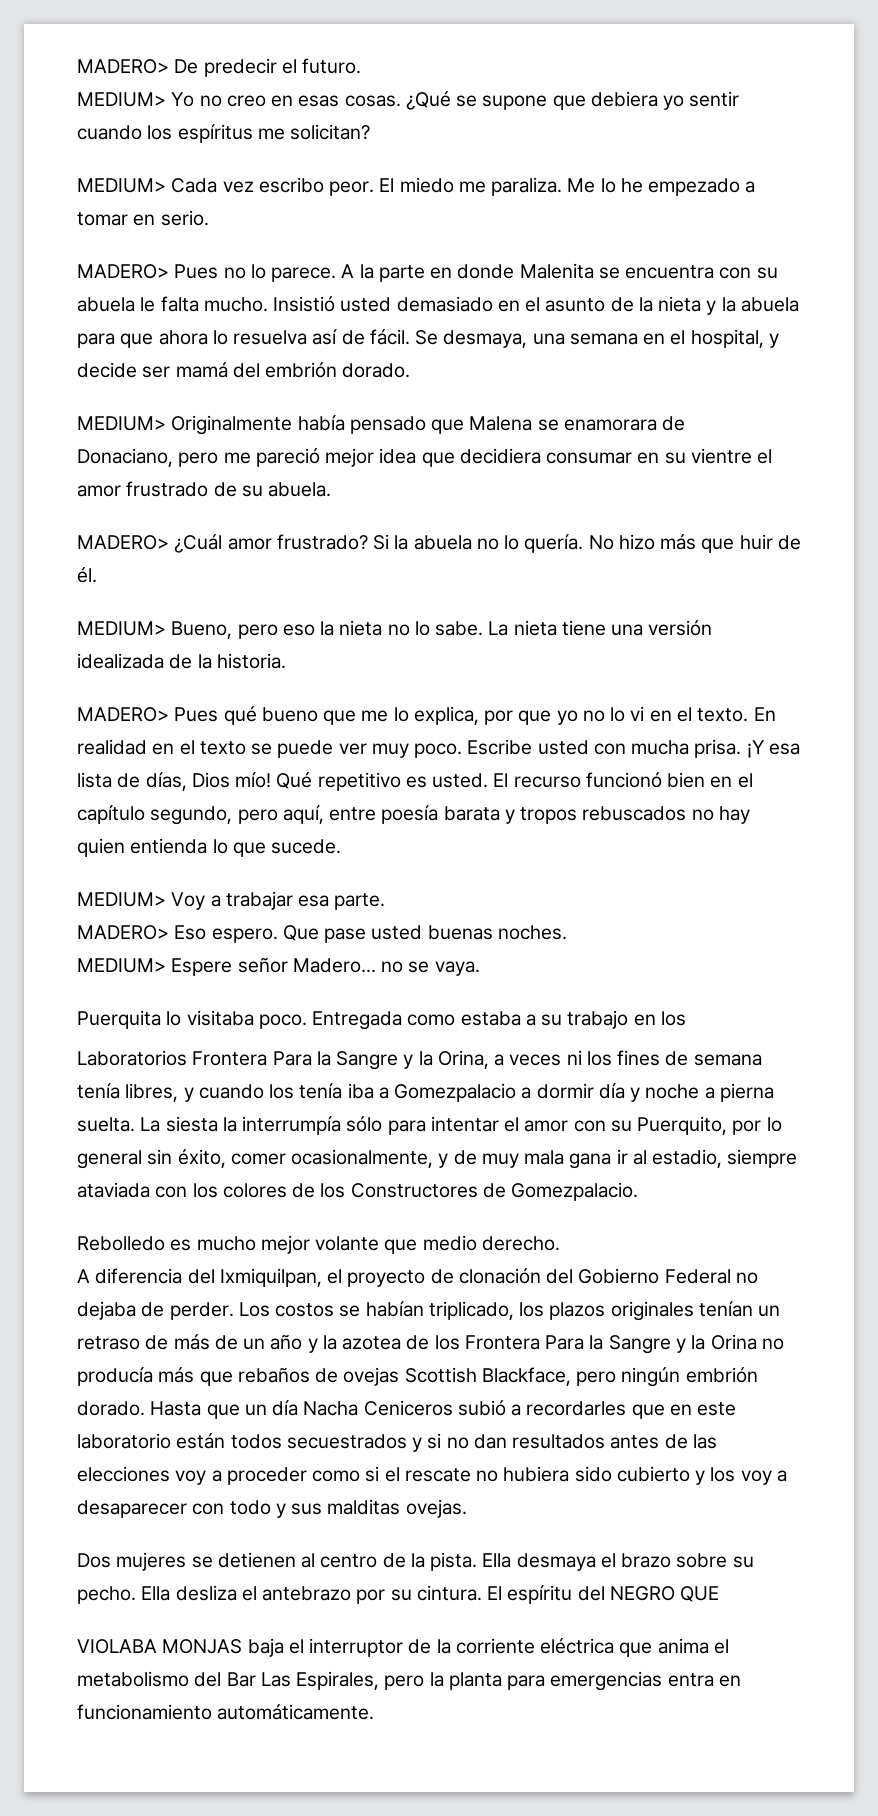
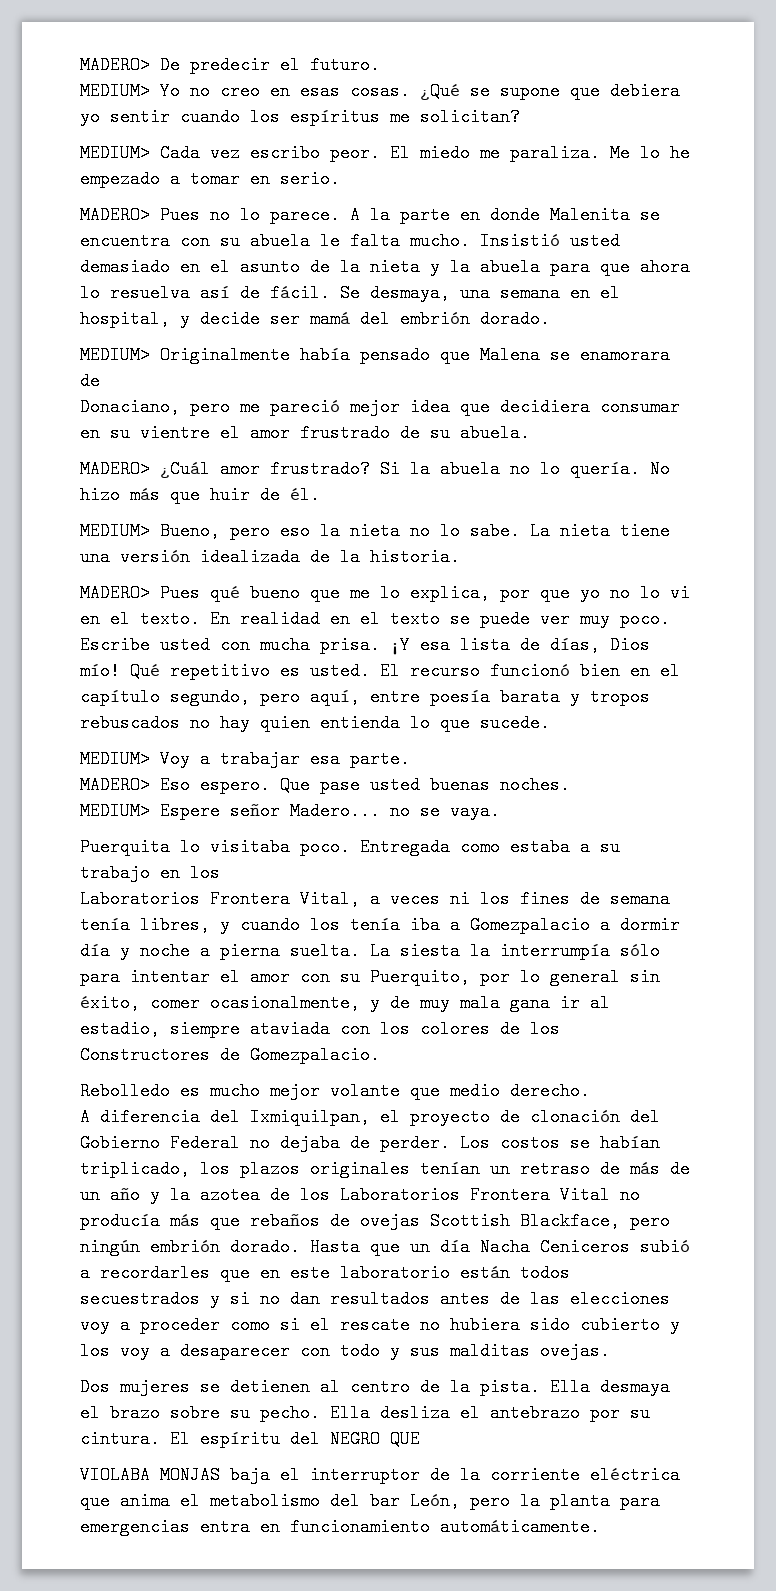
- Laboratorios Frontera Para la Sangre y la Orina, a veces ni los fines de semana tenía libres, y cuando los tenía iba a Gomezpalacio a dormir día y noche a pierna suelta.
+ Laboratorios Frontera Vital, a veces ni los fines de semana tenía libres, y cuando los tenía iba a Gomezpalacio a dormir día y noche a pierna suelta.
- Los costos se habían triplicado, los plazos originales tenían un retraso de más de un año y la azotea de los Frontera Para la Sangre y la Orina no producía más que rebaños de ovejas Scottish Blackface, pero ningún embrión dorado.
+ Los costos se habían triplicado, los plazos originales tenían un retraso de más de un año y la azotea de los Laboratorios Frontera Vital no producía más que rebaños de ovejas Scottish Blackface, pero ningún embrión dorado.
- VIOLABA MONJAS baja el interruptor de la corriente eléctrica que anima el metabolismo del Bar Las Espirales, pero la planta para emergencias entra en funcionamiento automáticamente.
+ VIOLABA MONJAS baja el interruptor de la corriente eléctrica que anima el metabolismo del bar León, pero la planta para emergencias entra en funcionamiento automáticamente.

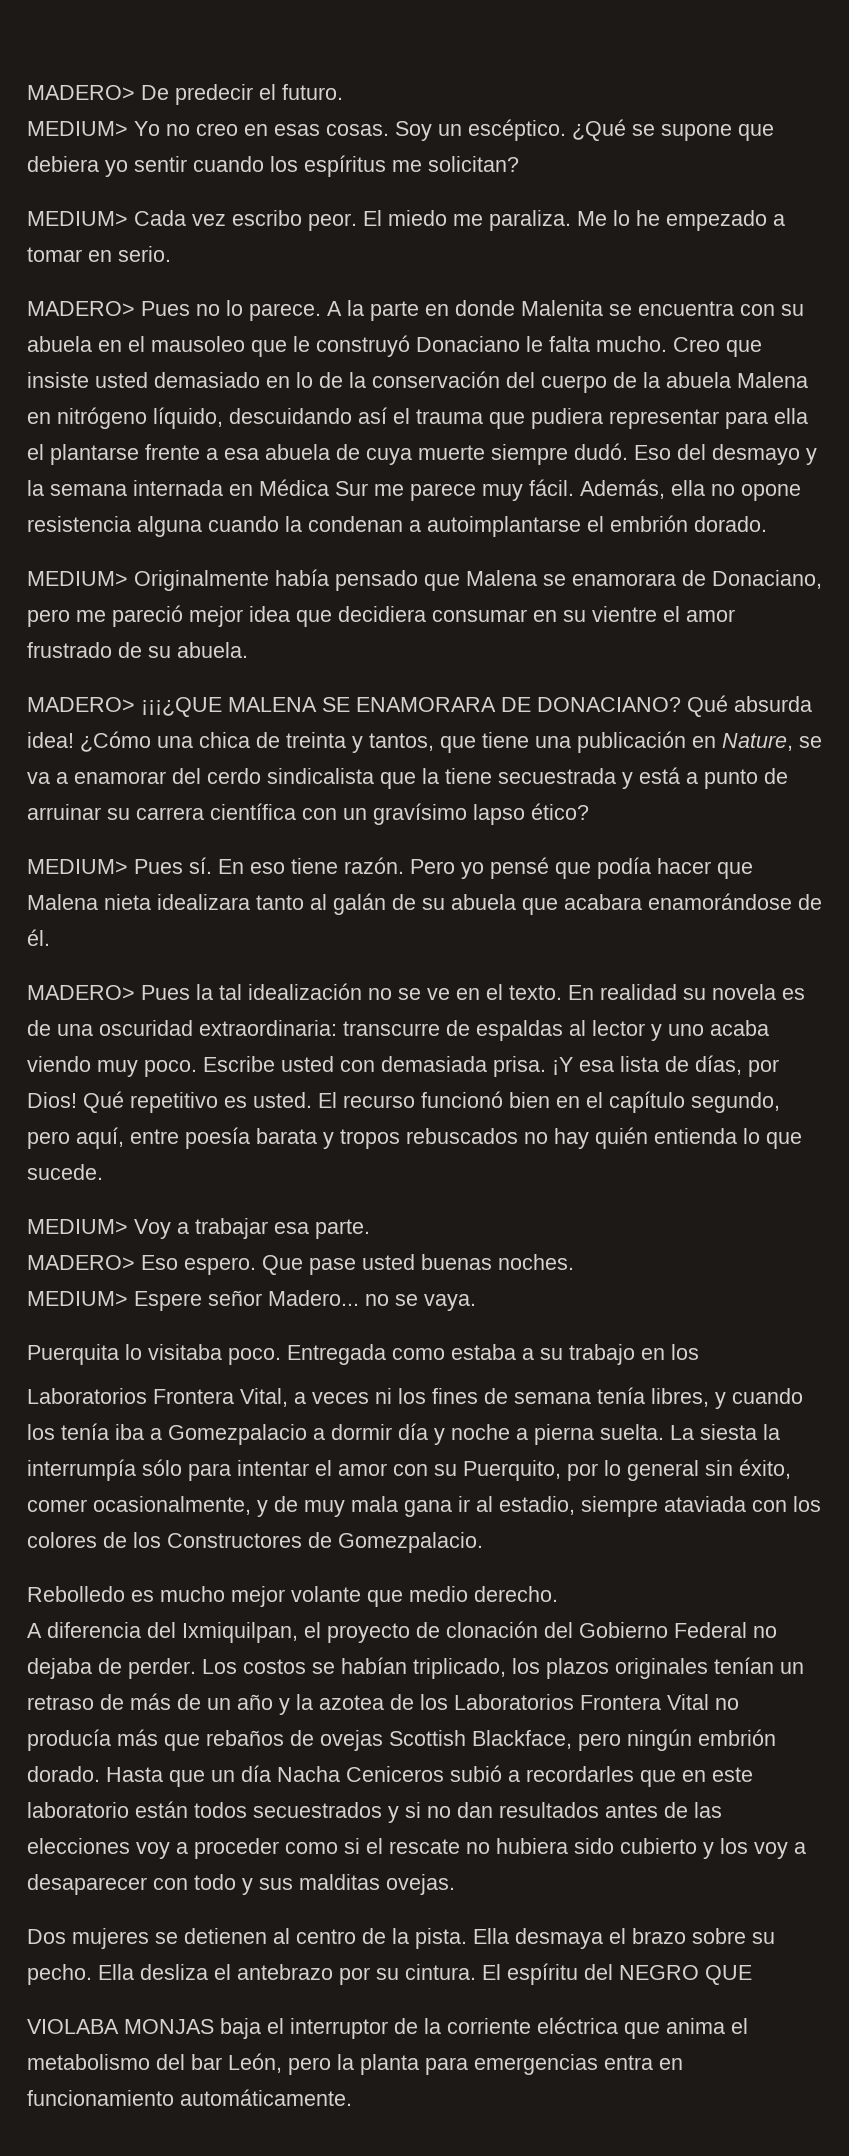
+ Soy un escéptico.
- A la parte en donde Malenita se encuentra con su abuela le falta mucho. Insistió usted demasiado en el asunto de la nieta y la abuela para que ahora lo resuelva así de fácil. Se desmaya, una semana en el hospital, y decide ser mamá del embrión dorado.
+ A la parte en donde Malenita se encuentra con su abuela en el mausoleo que le construyó Donaciano le falta mucho. Creo que insiste usted demasiado en lo de la conservación del cuerpo de la abuela Malena en nitrógeno líquido, descuidando así el trauma que pudiera representar para ella el plantarse frente a esa abuela de cuya muerte siempre dudó. Eso del desmayo y la semana internada en Médica Sur me parece muy fácil. Además, ella no opone resistencia alguna cuando la condenan a autoimplantarse el embrión dorado.
- MEDIUM> Originalmente había pensado que Malena se enamorara de
- Donaciano, pero me pareció mejor idea que decidiera consumar en su vientre el amor frustrado de su abuela.
+ MEDIUM> Originalmente había pensado que Malena se enamorara de Donaciano, pero me pareció mejor idea que decidiera consumar en su vientre el amor frustrado de su abuela.
- MADERO> ¿Cuál amor frustrado? Si la abuela no lo quería. No hizo más que huir de él.
- MEDIUM> Bueno, pero eso la nieta no lo sabe. La nieta tiene una versión idealizada de la historia.
- MADERO> Pues qué bueno que me lo explica, por que yo no lo vi en el texto.
+ MADERO> ¡¡¡¿QUE MALENA SE ENAMORARA DE DONACIANO? Qué absurda idea! ¿Cómo una chica de treinta y tantos, que tiene una publicación en Nature, se va a enamorar del cerdo sindicalista que la tiene secuestrada y está a punto de arruinar su carrera científica con un gravísimo lapso ético?
+ MEDIUM> Pues sí. En eso tiene razón. Pero yo pensé que podía hacer que Malena nieta idealizara tanto al galán de su abuela que acabara enamorándose de él.
+ MADERO> Pues la tal idealización no se ve en el texto.
- En realidad en el texto se puede ver muy poco.
+ En realidad su novela es de una oscuridad extraordinaria: transcurre de espaldas al lector y uno acaba viendo muy poco.
- Escribe usted con mucha prisa.
+ Escribe usted con demasiada prisa.
- ¡Y esa lista de días, Dios mío!
+ ¡Y esa lista de días, por Dios!
- El recurso funcionó bien en el capítulo segundo, pero aquí, entre poesía barata y tropos rebuscados no hay quien entienda lo que sucede.
+ El recurso funcionó bien en el capítulo segundo, pero aquí, entre poesía barata y tropos rebuscados no hay quién entienda lo que sucede.

